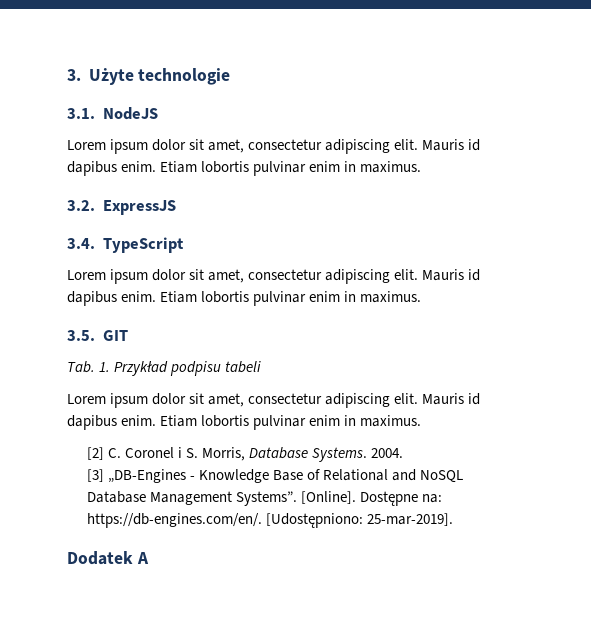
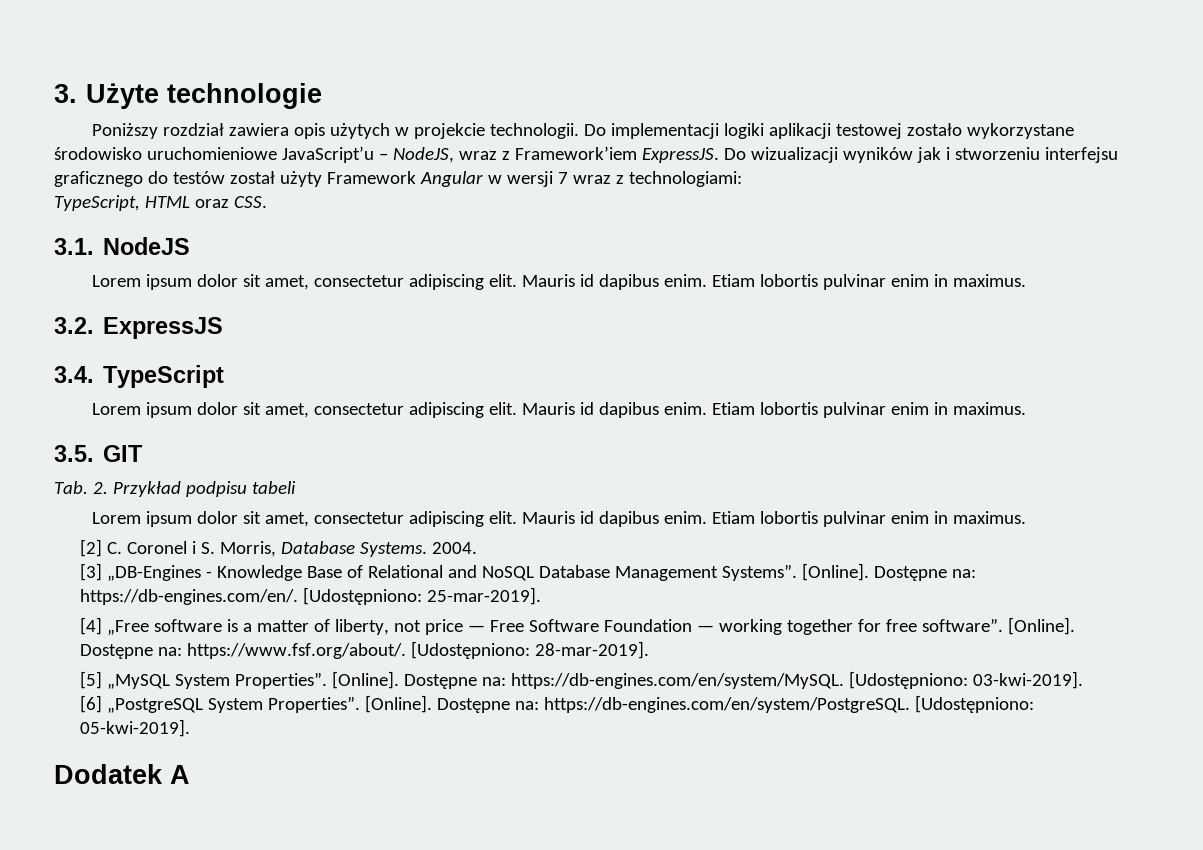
+ Poniższy rozdział zawiera opis użytych w projekcie technologii. Do implementacji logiki aplikacji testowej zostało wykorzystane środowisko uruchomieniowe JavaScript’u – NodeJS, wraz z Framework’iem ExpressJS. Do wizualizacji wyników jak i stworzeniu interfejsu graficznego do testów został użyty Framework Angular w wersji 7 wraz z technologiami:
+ TypeScript, HTML oraz CSS.
- Tab. 1. Przykład podpisu tabeli
+ Tab. 2. Przykład podpisu tabeli
+ [4] „Free software is a matter of liberty, not price — Free Software Foundation — working together for free software”. [Online]. Dostępne na: https://www.fsf.org/about/. [Udostępniono: 28-mar-2019].
+ [5] „MySQL System Properties”. [Online]. Dostępne na: https://db-engines.com/en/system/MySQL. [Udostępniono: 03-kwi-2019].
+ [6] „PostgreSQL System Properties”. [Online]. Dostępne na: https://db-engines.com/en/system/PostgreSQL. [Udostępniono: 05-kwi-2019].

